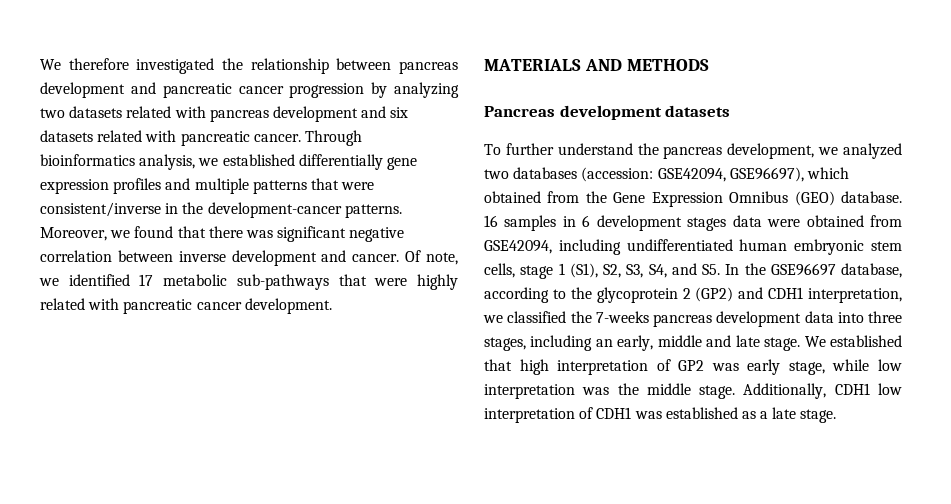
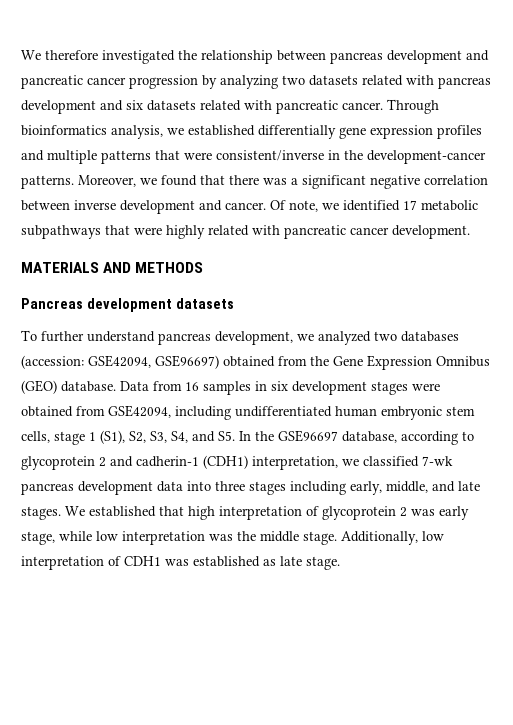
- Moreover, we found that there was significant negative correlation between inverse development and cancer.
+ Moreover, we found that there was a significant negative correlation between inverse development and cancer.
- Of note, we identified 17 metabolic sub-pathways that were highly related with pancreatic cancer development.
+ Of note, we identified 17 metabolic subpathways that were highly related with pancreatic cancer development.
- To further understand the pancreas development, we analyzed two databases (accession: GSE42094, GSE96697), which obtained from the Gene Expression Omnibus (GEO) database.
+ To further understand pancreas development, we analyzed two databases (accession: GSE42094, GSE96697) obtained from the Gene Expression Omnibus (GEO) database.
- 16 samples in 6 development stages data were obtained from GSE42094, including undifferentiated human embryonic stem cells, stage 1 (S1), S2, S3, S4, and S5. In the GSE96697 database, according to the glycoprotein 2 (GP2) and CDH1 interpretation, we classified the 7-weeks pancreas development data into three stages, including an early, middle and late stage.
+ Data from 16 samples in six development stages were obtained from GSE42094, including undifferentiated human embryonic stem cells, stage 1 (S1), S2, S3, S4, and S5. In the GSE96697 database, according to glycoprotein 2 and cadherin-1 (CDH1) interpretation, we classified 7-wk pancreas development data into three stages including early, middle, and late stages.
- We established that high interpretation of GP2 was early stage, while low interpretation was the middle stage.
+ We established that high interpretation of glycoprotein 2 was early stage, while low interpretation was the middle stage.
- Additionally, CDH1 low interpretation of CDH1 was established as a late stage.
+ Additionally, low interpretation of CDH1 was established as late stage.

